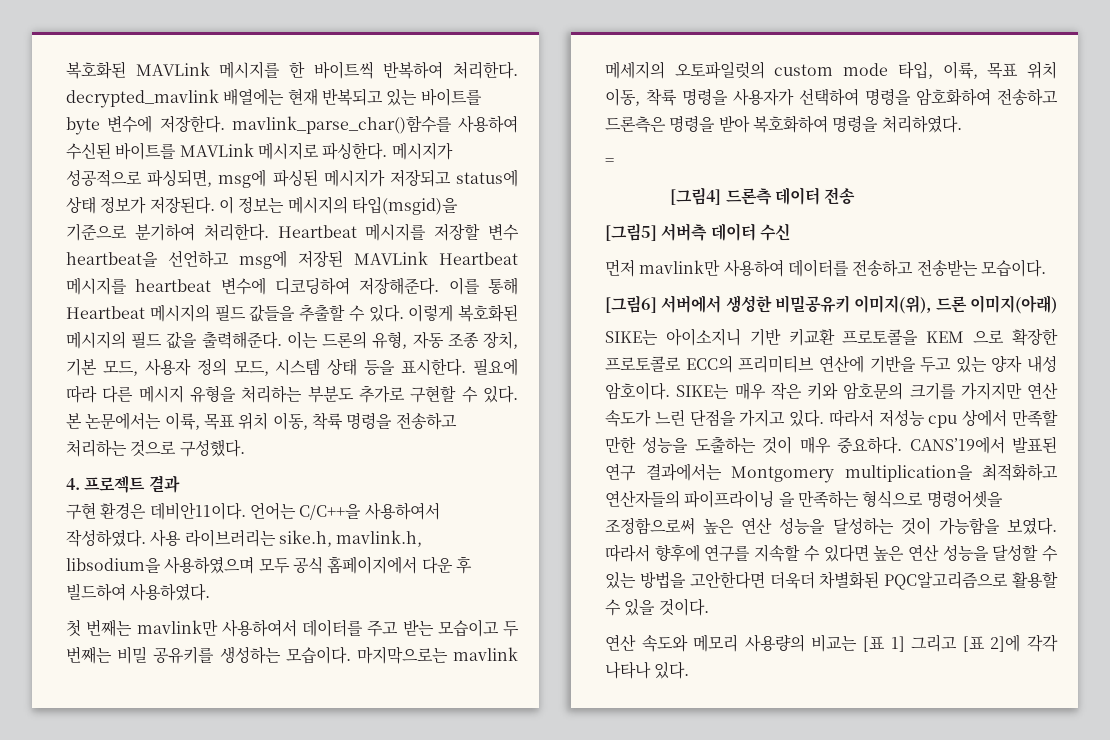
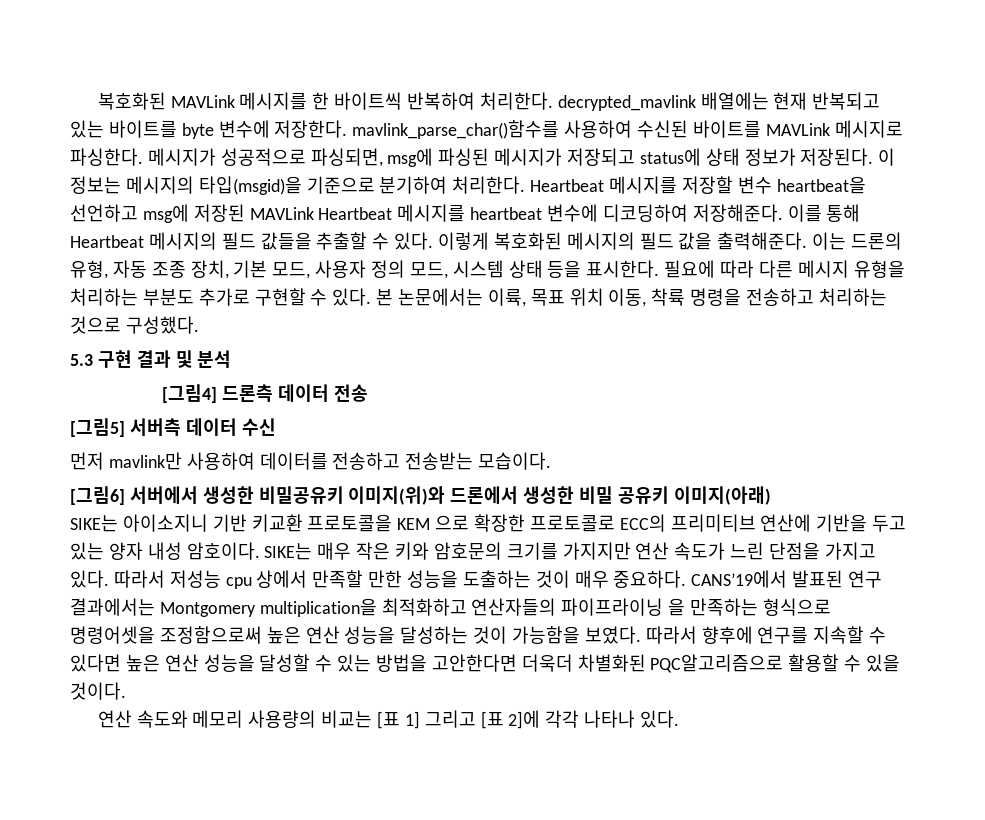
- 4. 프로젝트 결과
- 구현 환경은 데비안11이다. 언어는 C/C++을 사용하여서 작성하였다. 사용 라이브러리는 sike.h, mavlink.h, libsodium을 사용하였으며 모두 공식 홈페이지에서 다운 후 빌드하여 사용하였다.
- 첫 번째는 mavlink만 사용하여서 데이터를 주고 받는 모습이고 두 번째는 비밀 공유키를 생성하는 모습이다. 마지막으로는 mavlink 메세지의 오토파일럿의 custom mode 타입, 이륙, 목표 위치 이동, 착륙 명령을 사용자가 선택하여 명령을 암호화하여 전송하고 드론측은 명령을 받아 복호화하여 명령을 처리하였다.
- =
+ 5.3 구현 결과 및 분석
- [그림6] 서버에서 생성한 비밀공유키 이미지(위), 드론 이미지(아래)
+ [그림6] 서버에서 생성한 비밀공유키 이미지(위)와 드론에서 생성한 비밀 공유키 이미지(아래)

